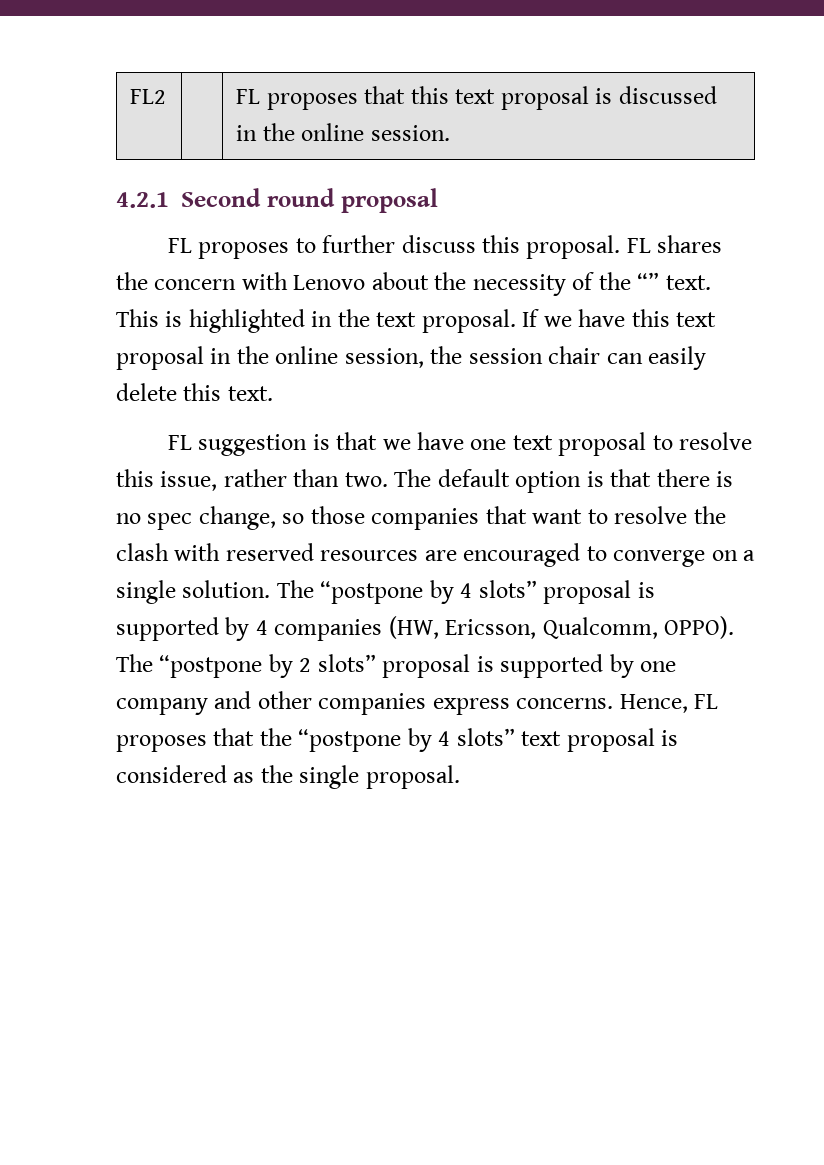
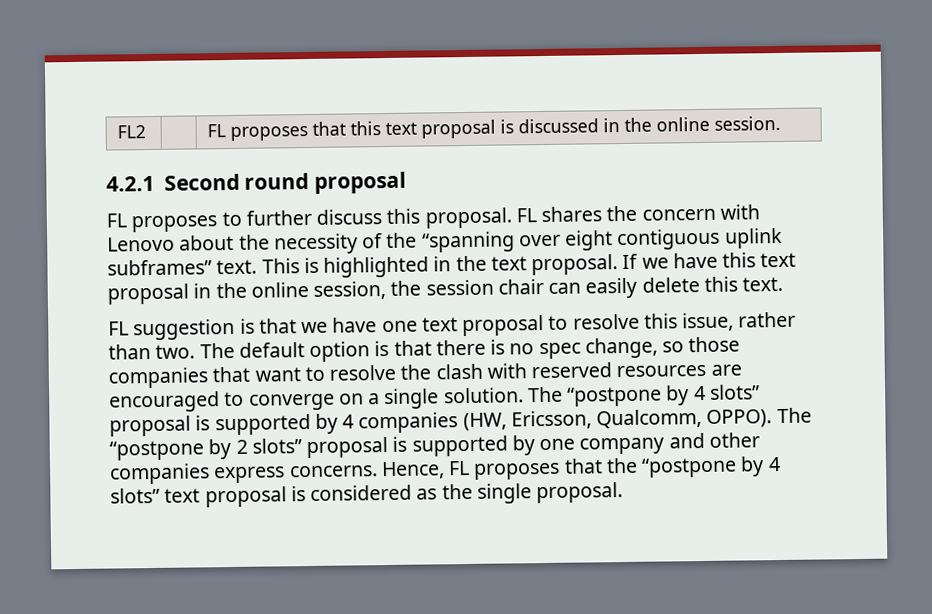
- FL shares the concern with Lenovo about the necessity of the “” text.
+ FL shares the concern with Lenovo about the necessity of the “spanning over eight contiguous uplink subframes” text.

